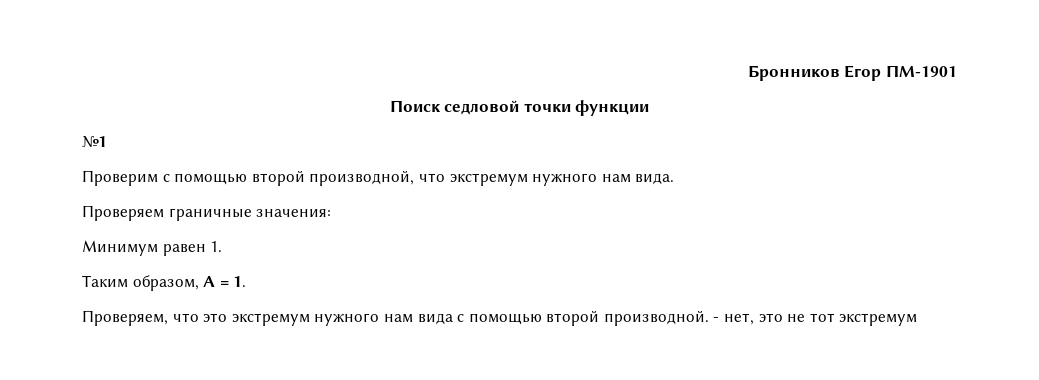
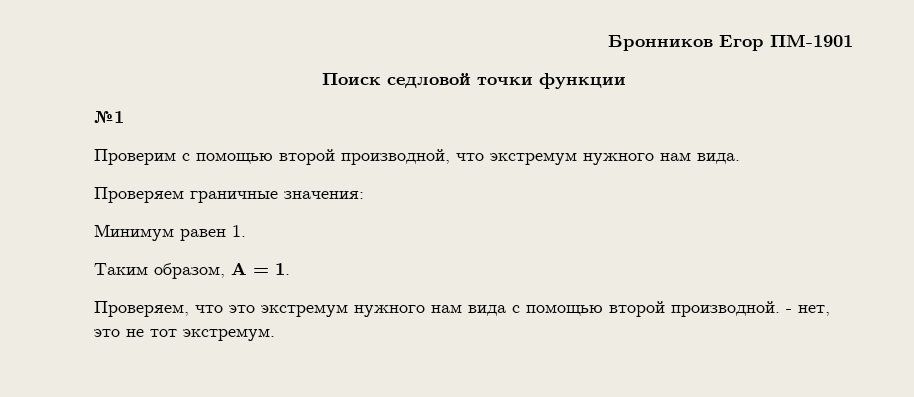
- - нет, это не тот экстремум
+ - нет, это не тот экстремум.

